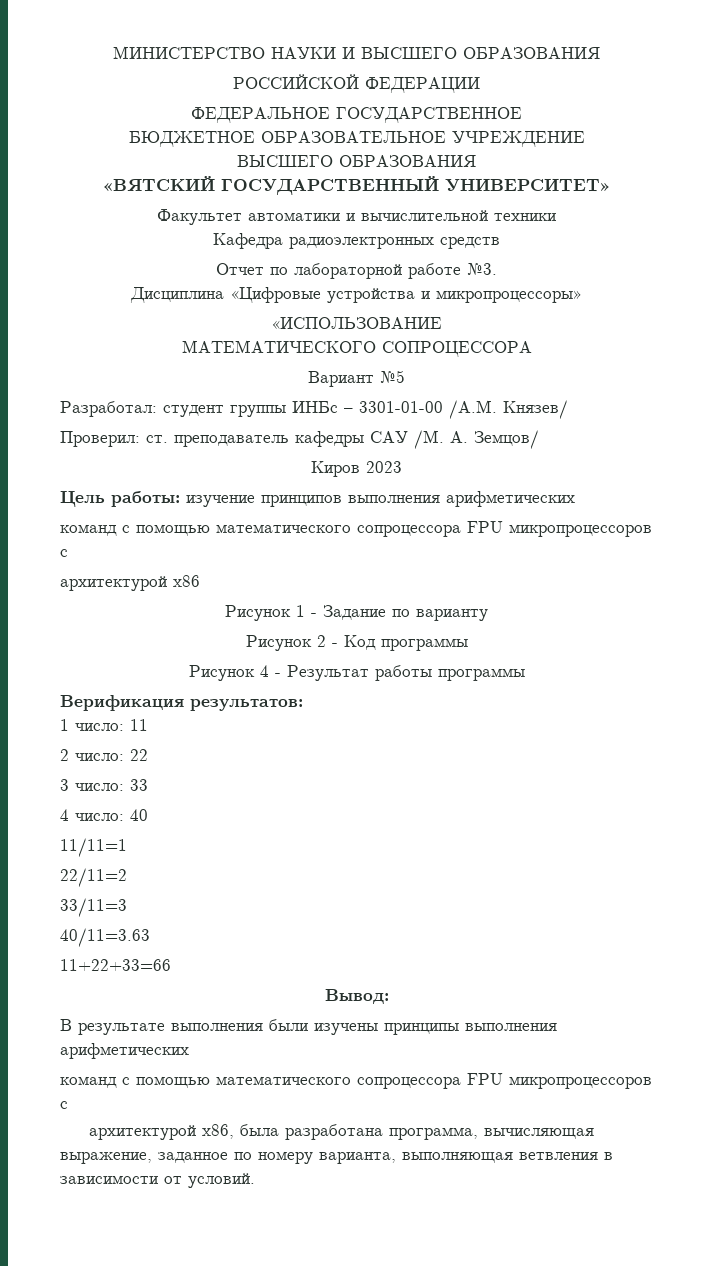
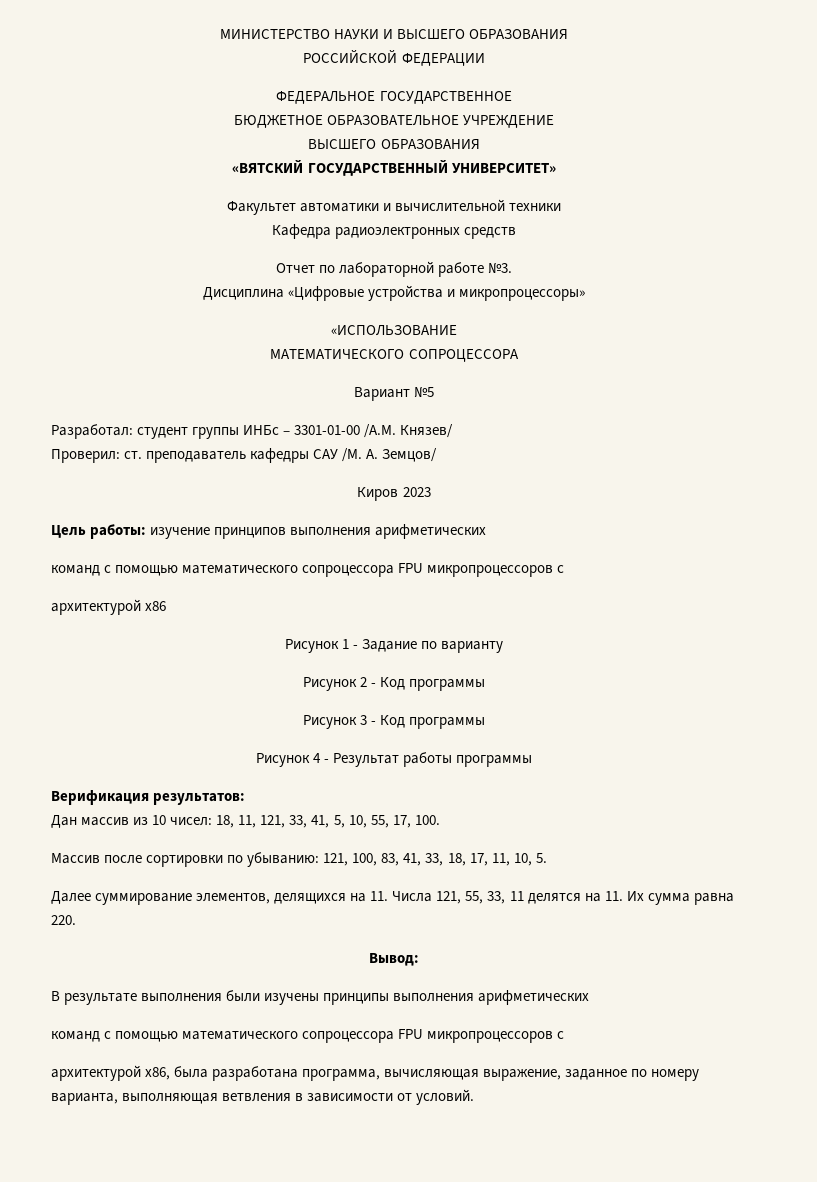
+ Рисунок 3 - Код программы
- 1 число: 11
- 2 число: 22
- 3 число: 33
- 4 число: 40
- 11/11=1
- 22/11=2
- 33/11=3
- 40/11=3.63
- 11+22+33=66
+ Дан массив из 10 чисел: 18, 11, 121, 33, 41, 5, 10, 55, 17, 100.
+ Массив после сортировки по убыванию: 121, 100, 83, 41, 33, 18, 17, 11, 10, 5.
+ Далее суммирование элементов, делящихся на 11. Числа 121, 55, 33, 11 делятся на 11. Их сумма равна 220.

